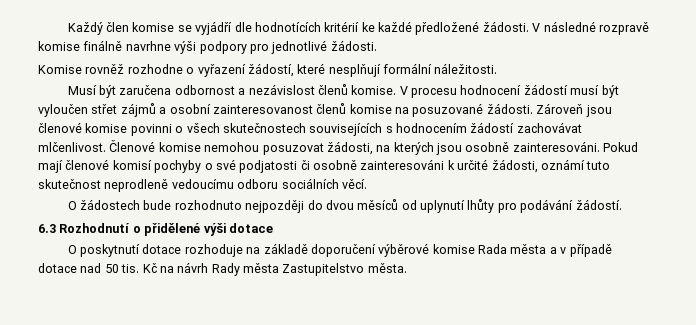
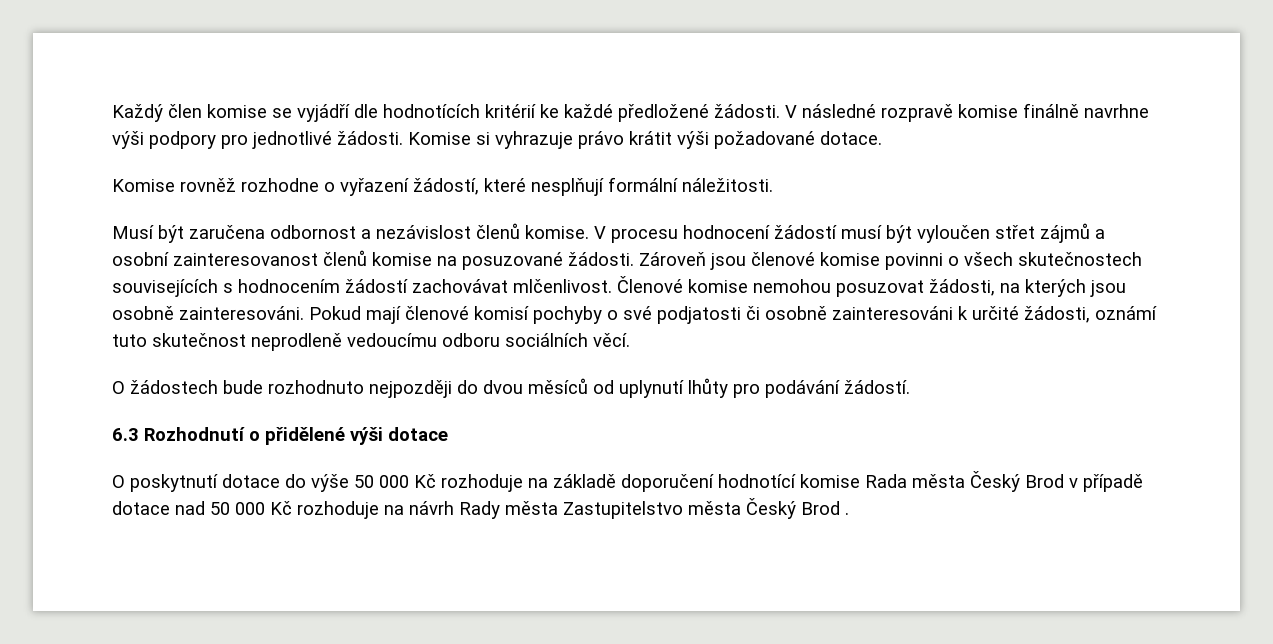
+ Komise si vyhrazuje právo krátit výši požadované dotace.
- O poskytnutí dotace rozhoduje na základě doporučení výběrové komise Rada města a v případě dotace nad 50 tis. Kč na návrh Rady města Zastupitelstvo města.
+ O poskytnutí dotace do výše 50 000 Kč rozhoduje na základě doporučení hodnotící komise Rada města Český Brod v případě dotace nad 50 000 Kč rozhoduje na návrh Rady města Zastupitelstvo města Český Brod .

